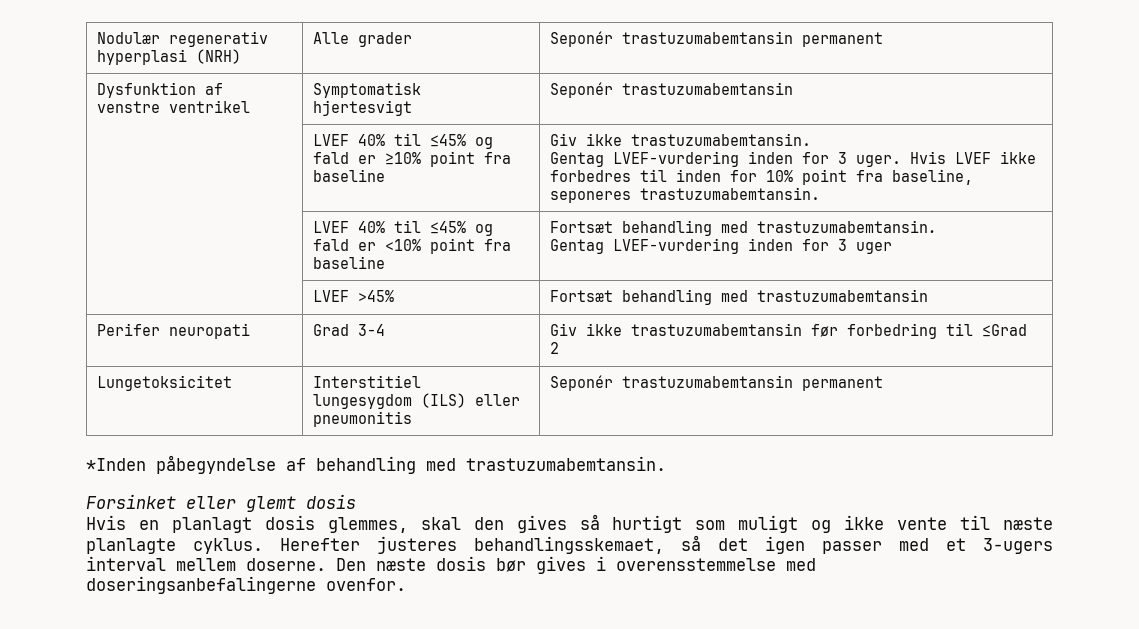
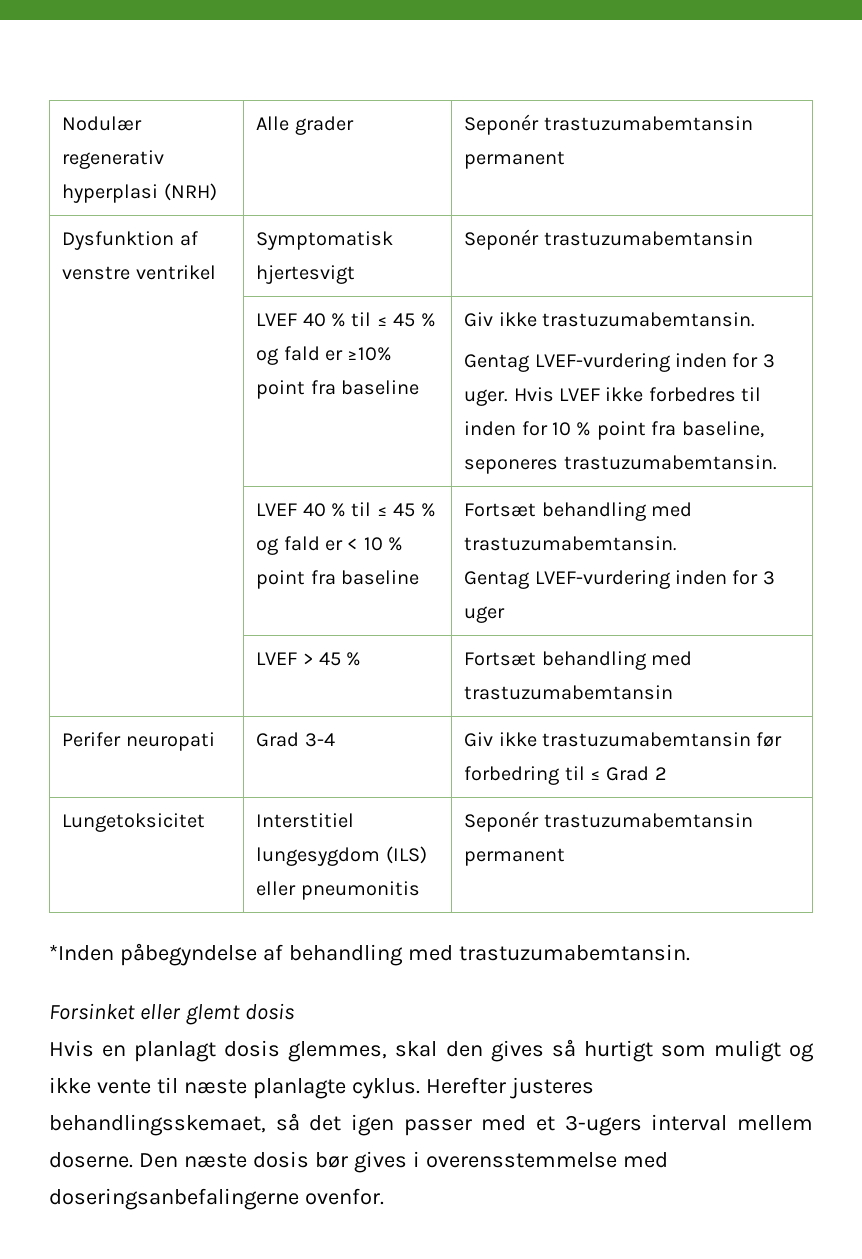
- | LVEF 40% til ≤45% og fald er ≥10% point fra baseline | Giv ikke trastuzumabemtansin.
- Gentag LVEF-vurdering inden for 3 uger. Hvis LVEF ikke forbedres til inden for 10% point fra baseline, seponeres trastuzumabemtansin.
+ | LVEF 40 % til ≤ 45 % og fald er ≥10% point fra baseline | Giv ikke trastuzumabemtansin.
+ Gentag LVEF-vurdering inden for 3 uger. Hvis LVEF ikke forbedres til inden for 10 % point fra baseline, seponeres trastuzumabemtansin.
- | LVEF 40% til ≤45% og fald er <10% point fra baseline | Fortsæt behandling med trastuzumabemtansin.
+ | LVEF 40 % til ≤ 45 % og fald er < 10 % point fra baseline | Fortsæt behandling med trastuzumabemtansin.
- | LVEF >45% | Fortsæt behandling med trastuzumabemtansin
+ | LVEF > 45 % | Fortsæt behandling med trastuzumabemtansin
- Perifer neuropati | Grad 3-4 | Giv ikke trastuzumabemtansin før forbedring til ≤Grad 2
+ Perifer neuropati | Grad 3-4 | Giv ikke trastuzumabemtansin før forbedring til ≤ Grad 2

